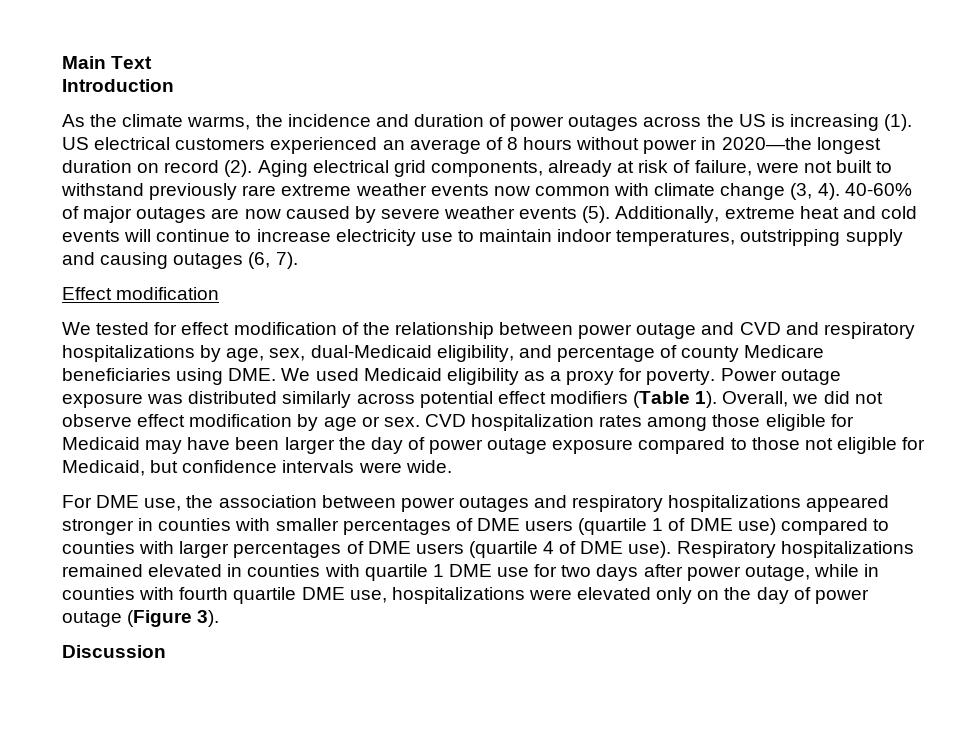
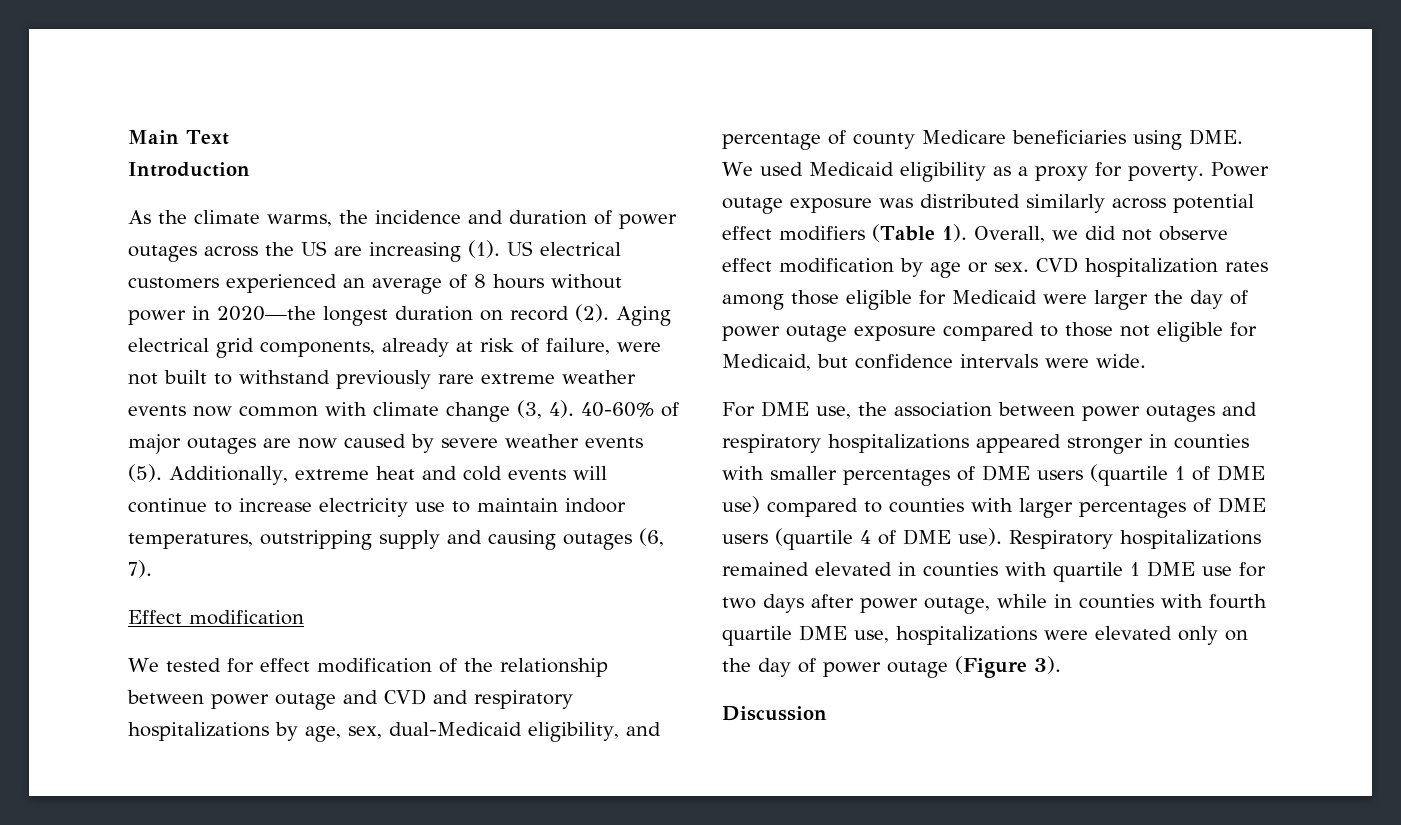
- As the climate warms, the incidence and duration of power outages across the US is increasing (1).
+ As the climate warms, the incidence and duration of power outages across the US are increasing (1).
- CVD hospitalization rates among those eligible for Medicaid may have been larger the day of power outage exposure compared to those not eligible for Medicaid, but confidence intervals were wide.
+ CVD hospitalization rates among those eligible for Medicaid were larger the day of power outage exposure compared to those not eligible for Medicaid, but confidence intervals were wide.

